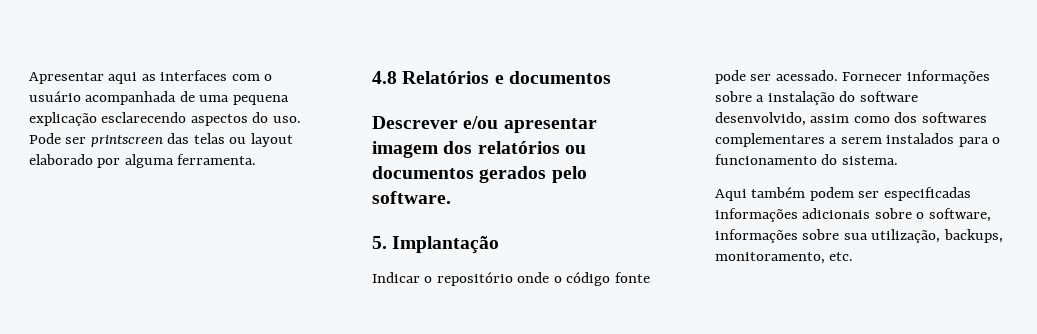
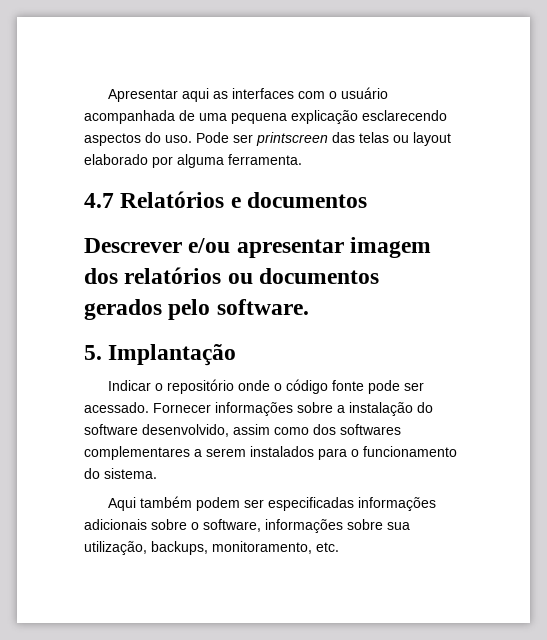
- 4.8 Relatórios e documentos
+ 4.7 Relatórios e documentos

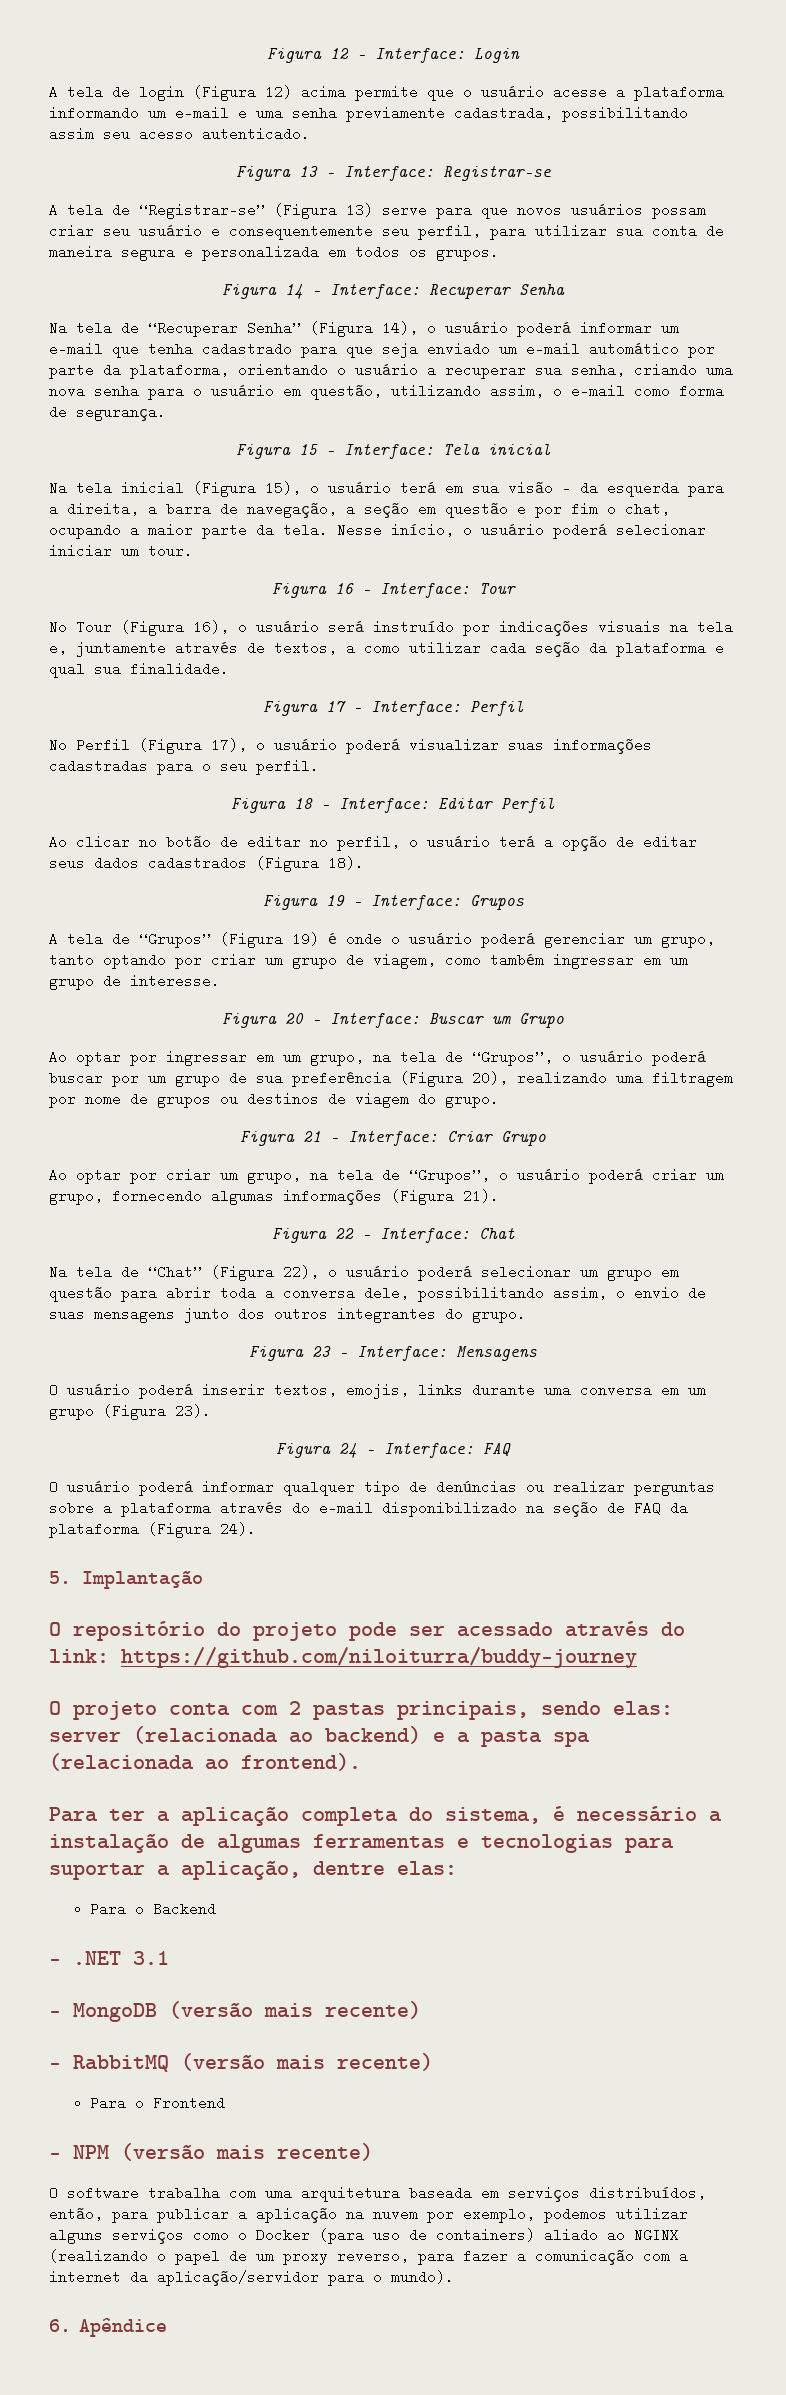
- Apresentar aqui as interfaces com o usuário acompanhada de uma pequena explicação esclarecendo aspectos do uso. Pode ser printscreen das telas ou layout elaborado por alguma ferramenta.
- 4.7 Relatórios e documentos
- Descrever e/ou apresentar imagem dos relatórios ou documentos gerados pelo software.
+ Figura 12 - Interface: Login
+ A tela de login (Figura 12) acima permite que o usuário acesse a plataforma informando um e-mail e uma senha previamente cadastrada, possibilitando assim seu acesso autenticado.
+ Figura 13 - Interface: Registrar-se
+ A tela de “Registrar-se” (Figura 13) serve para que novos usuários possam criar seu usuário e consequentemente seu perfil, para utilizar sua conta de maneira segura e personalizada em todos os grupos.
+ Figura 14 - Interface: Recuperar Senha
+ Na tela de “Recuperar Senha” (Figura 14), o usuário poderá informar um e-mail que tenha cadastrado para que seja enviado um e-mail automático por parte da plataforma, orientando o usuário a recuperar sua senha, criando uma nova senha para o usuário em questão, utilizando assim, o e-mail como forma de segurança.
+ Figura 15 - Interface: Tela inicial
+ Na tela inicial (Figura 15), o usuário terá em sua visão – da esquerda para a direita, a barra de navegação, a seção em questão e por fim o chat, ocupando a maior parte da tela. Nesse início, o usuário poderá selecionar iniciar um tour.
+ Figura 16 - Interface: Tour
+ No Tour (Figura 16), o usuário será instruído por indicações visuais na tela e, juntamente através de textos, a como utilizar cada seção da plataforma e qual sua finalidade.
+ Figura 17 - Interface: Perfil
+ No Perfil (Figura 17), o usuário poderá visualizar suas informações cadastradas para o seu perfil.
+ Figura 18 - Interface: Editar Perfil
+ Ao clicar no botão de editar no perfil, o usuário terá a opção de editar seus dados cadastrados (Figura 18).
+ Figura 19 - Interface: Grupos
+ A tela de “Grupos” (Figura 19) é onde o usuário poderá gerenciar um grupo, tanto optando por criar um grupo de viagem, como também ingressar em um grupo de interesse.
+ Figura 20 - Interface: Buscar um Grupo
+ Ao optar por ingressar em um grupo, na tela de “Grupos”, o usuário poderá buscar por um grupo de sua preferência (Figura 20), realizando uma filtragem por nome de grupos ou destinos de viagem do grupo.
+ Figura 21 - Interface: Criar Grupo
+ Ao optar por criar um grupo, na tela de “Grupos”, o usuário poderá criar um grupo, fornecendo algumas informações (Figura 21).
+ Figura 22 - Interface: Chat
+ Na tela de “Chat” (Figura 22), o usuário poderá selecionar um grupo em questão para abrir toda a conversa dele, possibilitando assim, o envio de suas mensagens junto dos outros integrantes do grupo.
+ Figura 23 - Interface: Mensagens
+ O usuário poderá inserir textos, emojis, links durante uma conversa em um grupo (Figura 23).
+ Figura 24 - Interface: FAQ
+ O usuário poderá informar qualquer tipo de denúncias ou realizar perguntas sobre a plataforma através do e-mail disponibilizado na seção de FAQ da plataforma (Figura 24).
  5. Implantação
- Indicar o repositório onde o código fonte pode ser acessado. Fornecer informações sobre a instalação do software desenvolvido, assim como dos softwares complementares a serem instalados para o funcionamento do sistema.
- Aqui também podem ser especificadas informações adicionais sobre o software, informações sobre sua utilização, backups, monitoramento, etc.
+ O repositório do projeto pode ser acessado através do link: https://github.com/niloiturra/buddy-journey
+ O projeto conta com 2 pastas principais, sendo elas: server (relacionada ao backend) e a pasta spa (relacionada ao frontend).
+ Para ter a aplicação completa do sistema, é necessário a instalação de algumas ferramentas e tecnologias para suportar a aplicação, dentre elas:
+ Para o Backend
+ - .NET 3.1
+ - MongoDB (versão mais recente)
+ - RabbitMQ (versão mais recente)
+ Para o Frontend
+ - NPM (versão mais recente)
+ O software trabalha com uma arquitetura baseada em serviços distribuídos, então, para publicar a aplicação na nuvem por exemplo, podemos utilizar alguns serviços como o Docker (para uso de containers) aliado ao NGINX (realizando o papel de um proxy reverso, para fazer a comunicação com a internet da aplicação/servidor para o mundo).
+ 6. Apêndice

